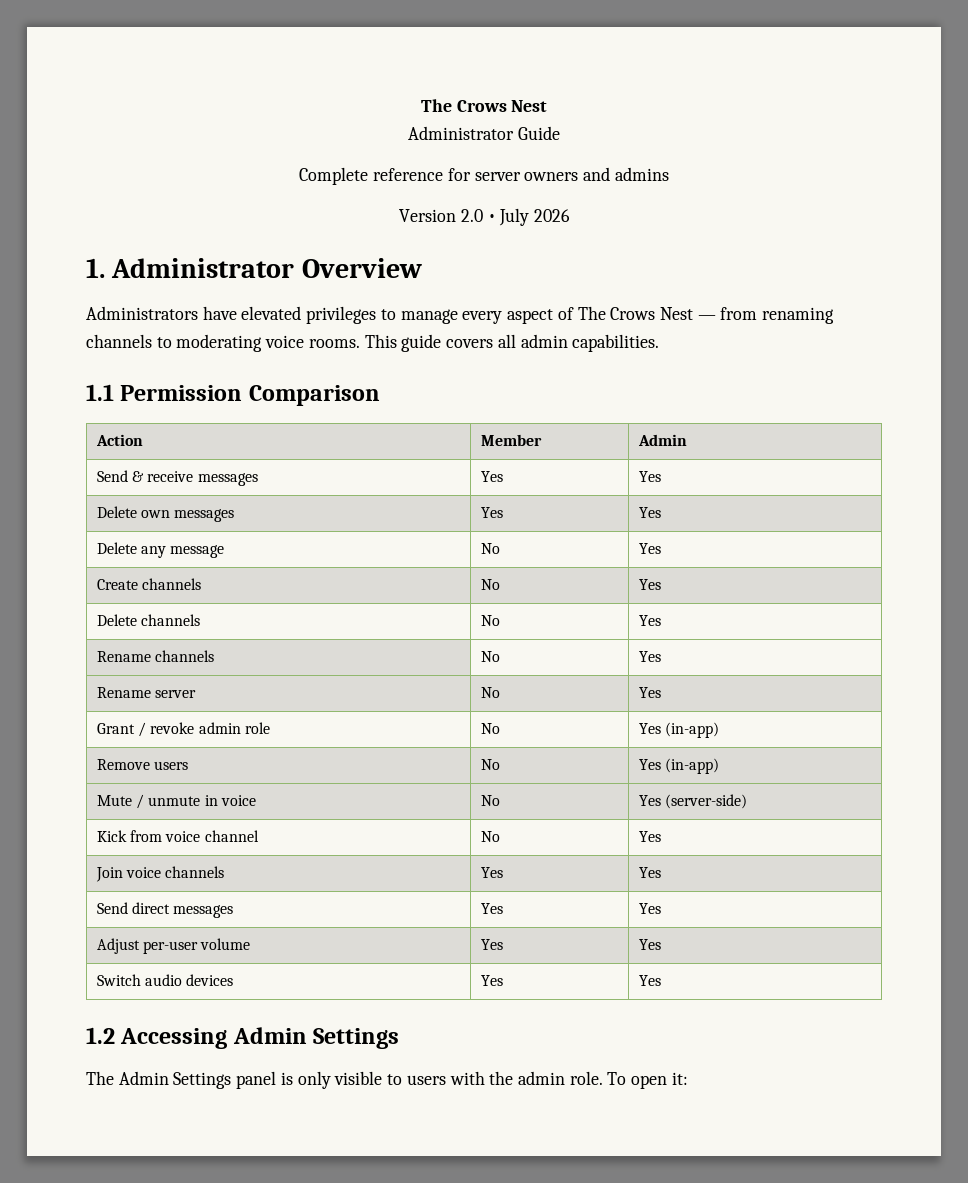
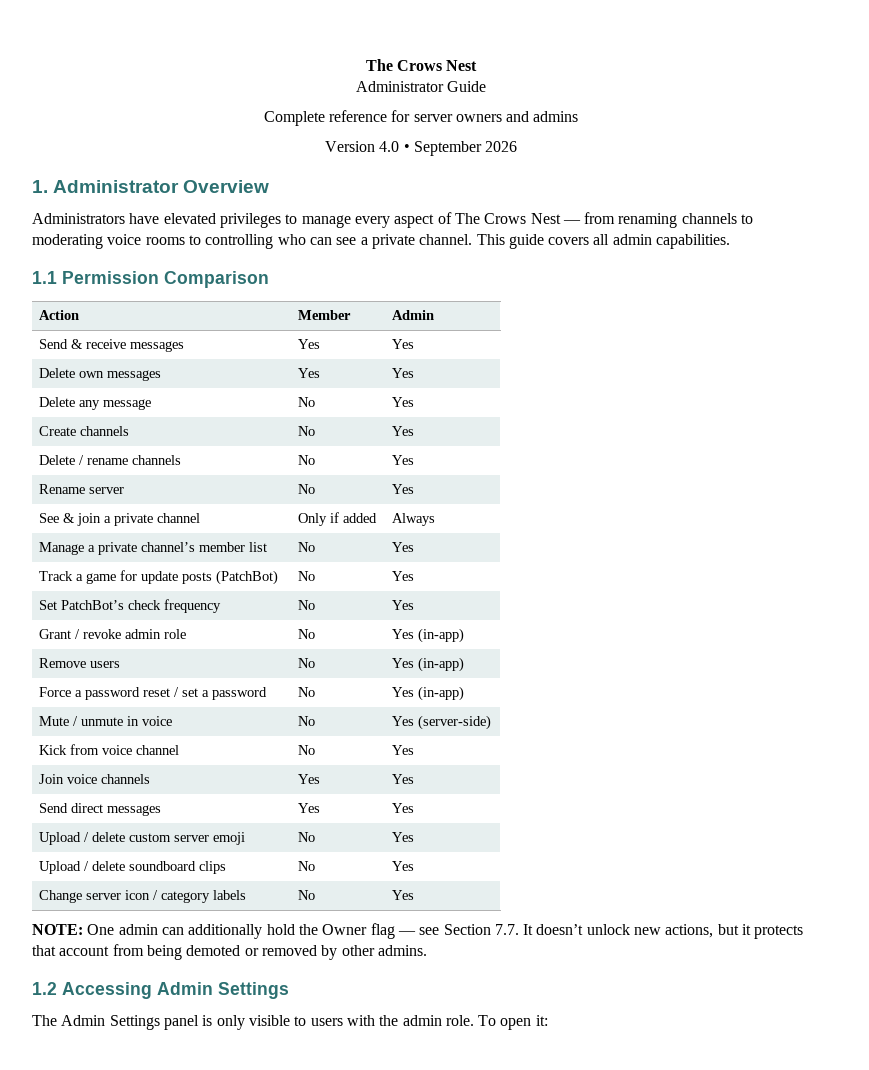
- Version 2.0 • July 2026
+ Version 4.0 • September 2026
- Administrators have elevated privileges to manage every aspect of The Crows Nest — from renaming channels to moderating voice rooms.
+ Administrators have elevated privileges to manage every aspect of The Crows Nest — from renaming channels to moderating voice rooms to controlling who can see a private channel.
- Delete channels | No | Yes
- Rename channels | No | Yes
+ Delete / rename channels | No | Yes
+ See & join a private channel | Only if added | Always
+ Manage a private channel’s member list | No | Yes
+ Track a game for update posts (PatchBot) | No | Yes
+ Set PatchBot’s check frequency | No | Yes
+ Force a password reset / set a password | No | Yes (in-app)
- Adjust per-user volume | Yes | Yes
- Switch audio devices | Yes | Yes
+ Upload / delete custom server emoji | No | Yes
+ Upload / delete soundboard clips | No | Yes
+ Change server icon / category labels | No | Yes
+ NOTE: One admin can additionally hold the Owner flag — see Section 7.7. It doesn’t unlock new actions, but it protects that account from being demoted or removed by other admins.

